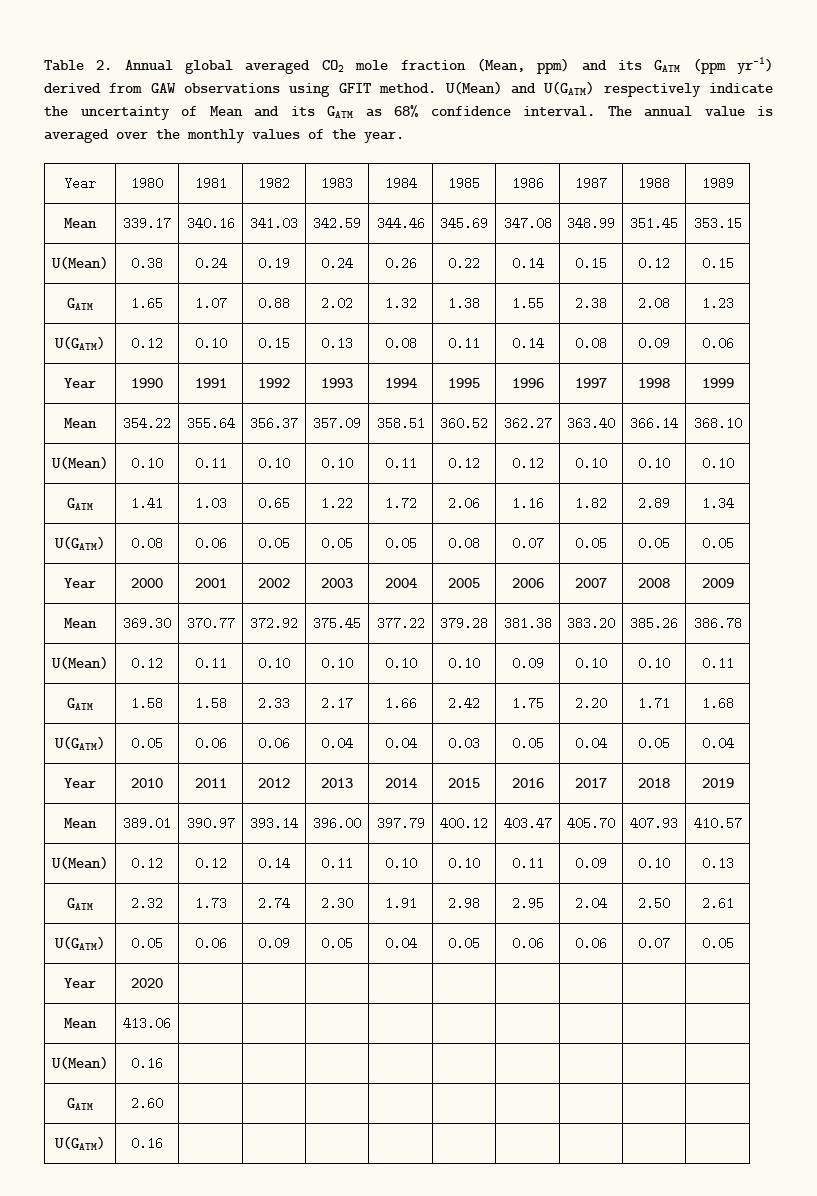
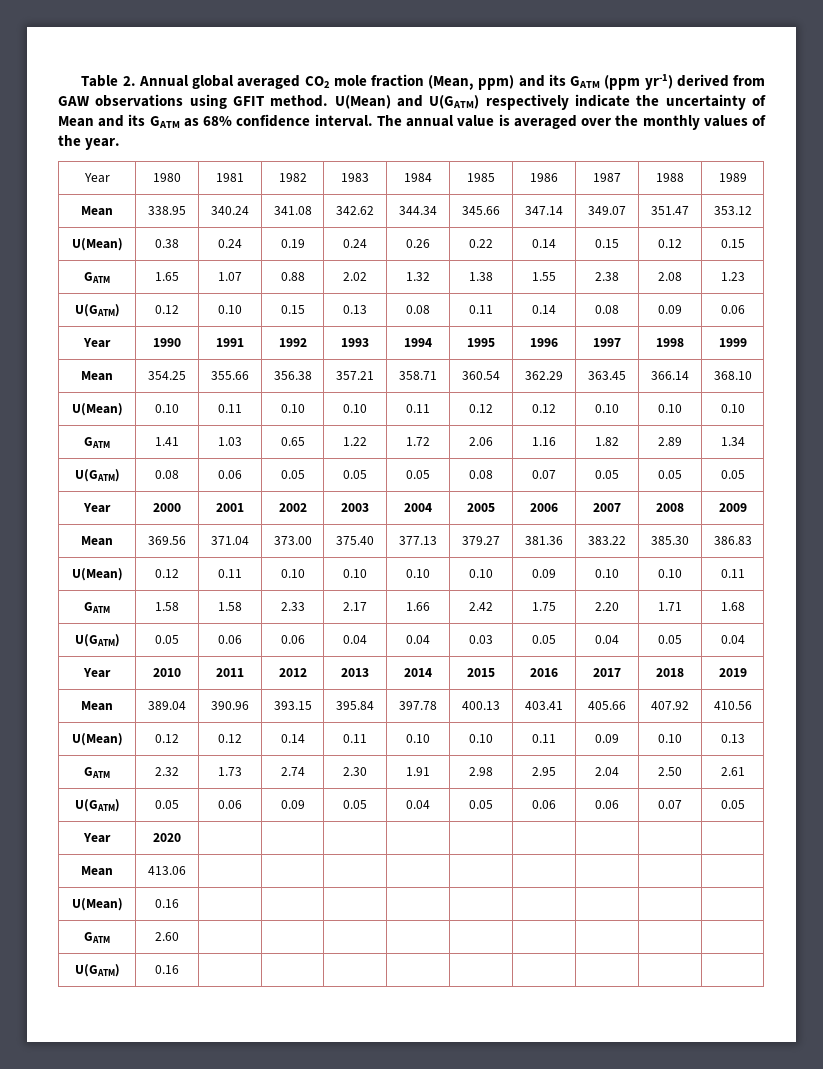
- Mean | 339.17 | 340.16 | 341.03 | 342.59 | 344.46 | 345.69 | 347.08 | 348.99 | 351.45 | 353.15
+ Mean | 338.95 | 340.24 | 341.08 | 342.62 | 344.34 | 345.66 | 347.14 | 349.07 | 351.47 | 353.12
- Mean | 354.22 | 355.64 | 356.37 | 357.09 | 358.51 | 360.52 | 362.27 | 363.40 | 366.14 | 368.10
+ Mean | 354.25 | 355.66 | 356.38 | 357.21 | 358.71 | 360.54 | 362.29 | 363.45 | 366.14 | 368.10
- Mean | 369.30 | 370.77 | 372.92 | 375.45 | 377.22 | 379.28 | 381.38 | 383.20 | 385.26 | 386.78
+ Mean | 369.56 | 371.04 | 373.00 | 375.40 | 377.13 | 379.27 | 381.36 | 383.22 | 385.30 | 386.83
- Mean | 389.01 | 390.97 | 393.14 | 396.00 | 397.79 | 400.12 | 403.47 | 405.70 | 407.93 | 410.57
+ Mean | 389.04 | 390.96 | 393.15 | 395.84 | 397.78 | 400.13 | 403.41 | 405.66 | 407.92 | 410.56

